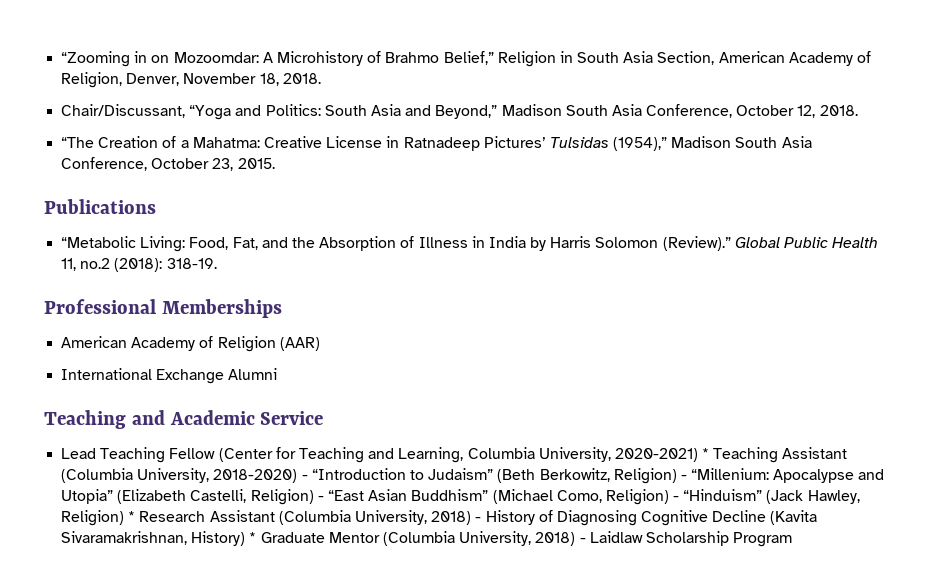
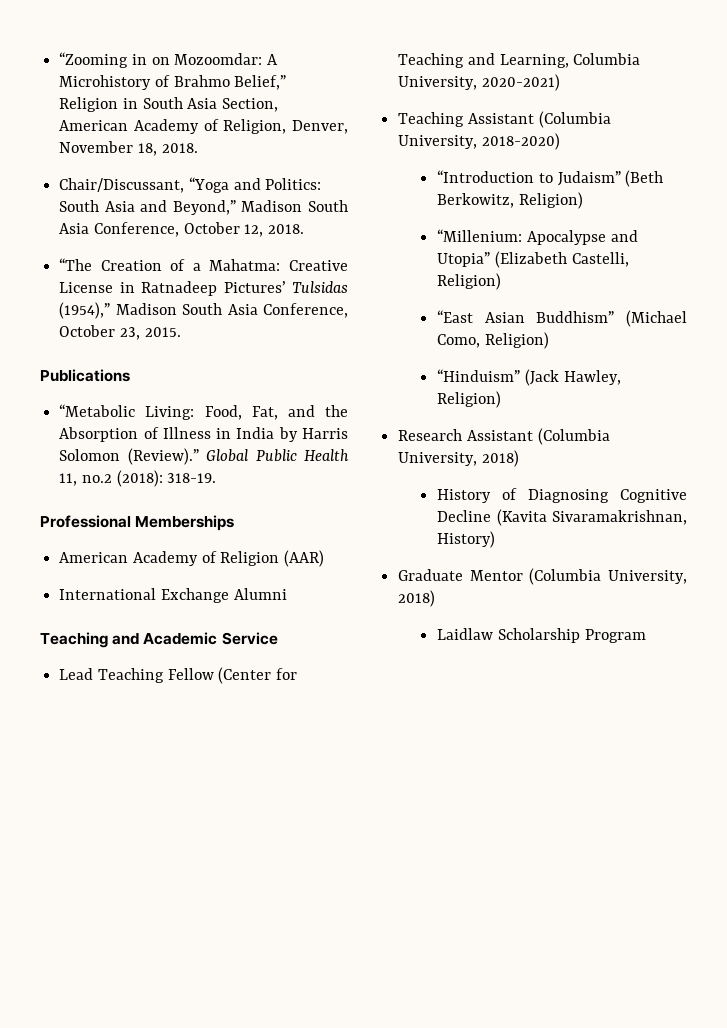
- Lead Teaching Fellow (Center for Teaching and Learning, Columbia University, 2020-2021) * Teaching Assistant (Columbia University, 2018-2020) - “Introduction to Judaism” (Beth Berkowitz, Religion) - “Millenium: Apocalypse and Utopia” (Elizabeth Castelli, Religion) - “East Asian Buddhism” (Michael Como, Religion) - “Hinduism” (Jack Hawley, Religion) * Research Assistant (Columbia University, 2018) - History of Diagnosing Cognitive Decline (Kavita Sivaramakrishnan, History) * Graduate Mentor (Columbia University, 2018) - Laidlaw Scholarship Program
+ Lead Teaching Fellow (Center for Teaching and Learning, Columbia University, 2020-2021)
+ Teaching Assistant (Columbia University, 2018-2020)
+ “Introduction to Judaism” (Beth Berkowitz, Religion)
+ “Millenium: Apocalypse and Utopia” (Elizabeth Castelli, Religion)
+ “East Asian Buddhism” (Michael Como, Religion)
+ “Hinduism” (Jack Hawley, Religion)
+ Research Assistant (Columbia University, 2018)
+ History of Diagnosing Cognitive Decline (Kavita Sivaramakrishnan, History)
+ Graduate Mentor (Columbia University, 2018)
+ Laidlaw Scholarship Program

